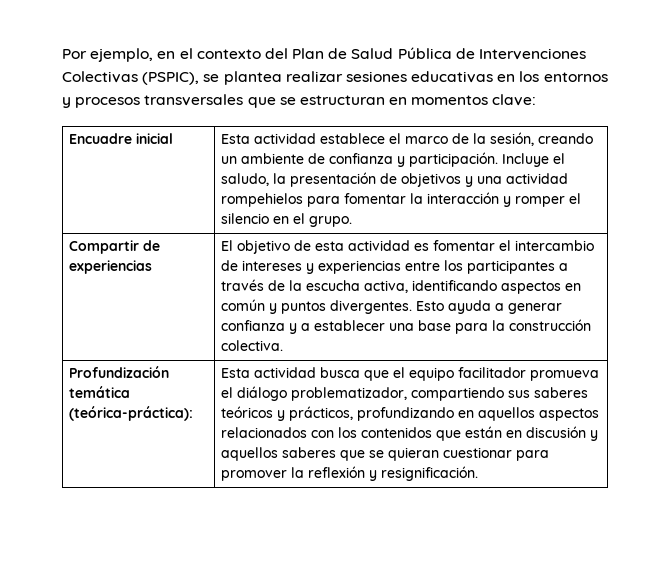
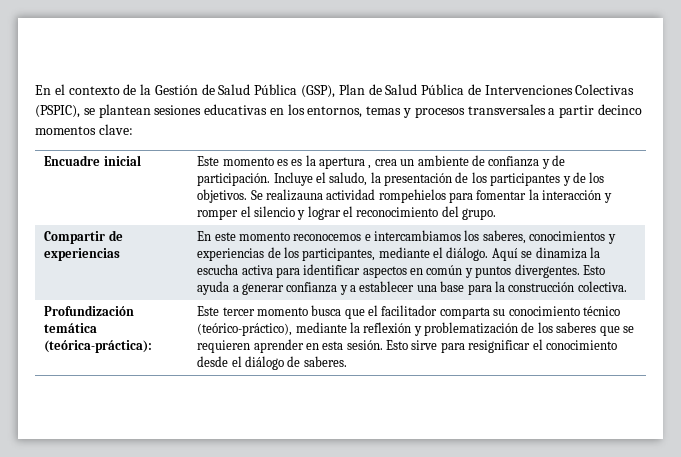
- Por ejemplo, en el contexto del Plan de Salud Pública de Intervenciones Colectivas (PSPIC), se plantea realizar sesiones educativas en los entornos y procesos transversales que se estructuran en momentos clave:
+ En el contexto de la Gestión de Salud Pública (GSP), Plan de Salud Pública de Intervenciones Colectivas (PSPIC), se plantean sesiones educativas en los entornos, temas y procesos transversales a partir decinco momentos clave:
- Esta actividad establece el marco de la sesión, creando un ambiente de confianza y participación.
+ Este momento es es la apertura , crea un ambiente de confianza y de participación.
- Incluye el saludo, la presentación de objetivos y una actividad rompehielos para fomentar la interacción y romper el silencio en el grupo.
+ Incluye el saludo, la presentación de los participantes y de los objetivos. Se realizauna actividad rompehielos para fomentar la interacción y romper el silencio y lograr el reconocimiento del grupo.
- El objetivo de esta actividad es fomentar el intercambio de intereses y experiencias entre los participantes a través de la escucha activa, identificando aspectos en común y puntos divergentes.
+ En este momento reconocemos e intercambiamos los saberes, conocimientos y experiencias de los participantes, mediante el diálogo. Aquí se dinamiza la escucha activa para identificar aspectos en común y puntos divergentes.
- Esta actividad busca que el equipo facilitador promueva el diálogo problematizador, compartiendo sus saberes teóricos y prácticos, profundizando en aquellos aspectos relacionados con los contenidos que están en discusión y aquellos saberes que se quieran cuestionar para promover la reflexión y resignificación.
+ Este tercer momento busca que el facilitador comparta su conocimiento técnico (teórico-práctico), mediante la reflexión y problematización de los saberes que se requieren aprender en esta sesión. Esto sirve para resignificar el conocimiento desde el diálogo de saberes.

